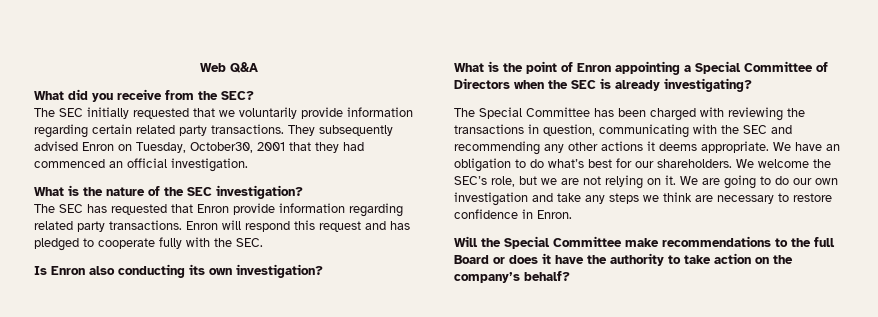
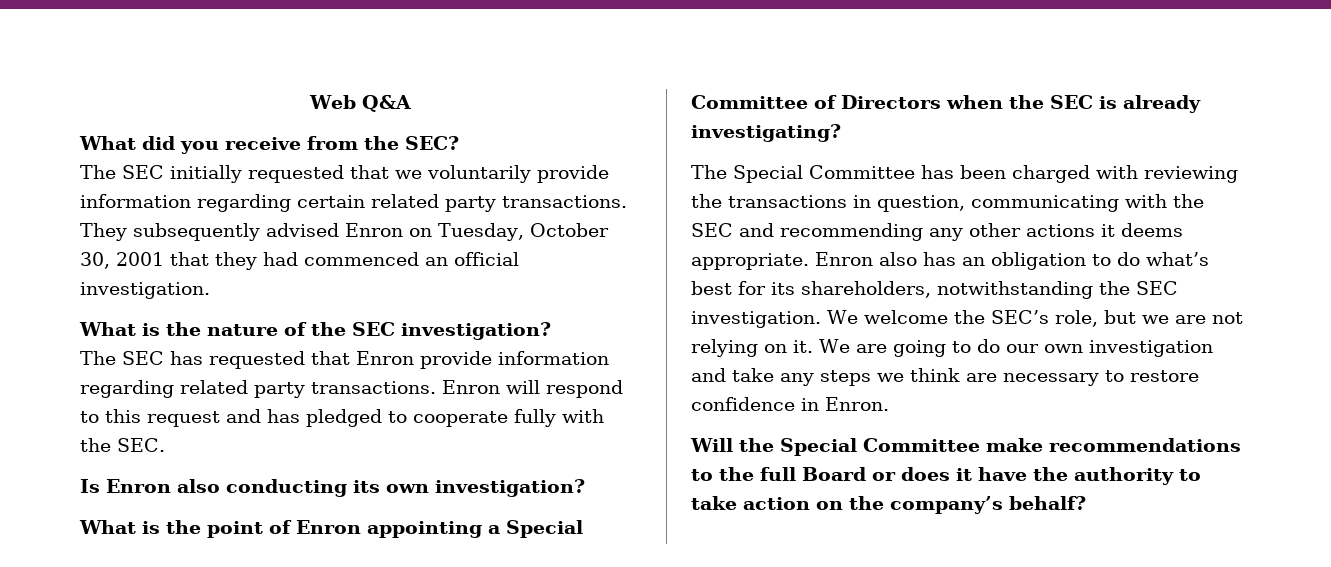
- They subsequently advised Enron on Tuesday, October30, 2001 that they had commenced an official investigation.
+ They subsequently advised Enron on Tuesday, October 30, 2001 that they had commenced an official investigation.
- Enron will respond this request and has pledged to cooperate fully with the SEC.
+ Enron will respond to this request and has pledged to cooperate fully with the SEC.
- We have an obligation to do what’s best for our shareholders.
+ Enron also has an obligation to do what’s best for its shareholders, notwithstanding the SEC investigation.

